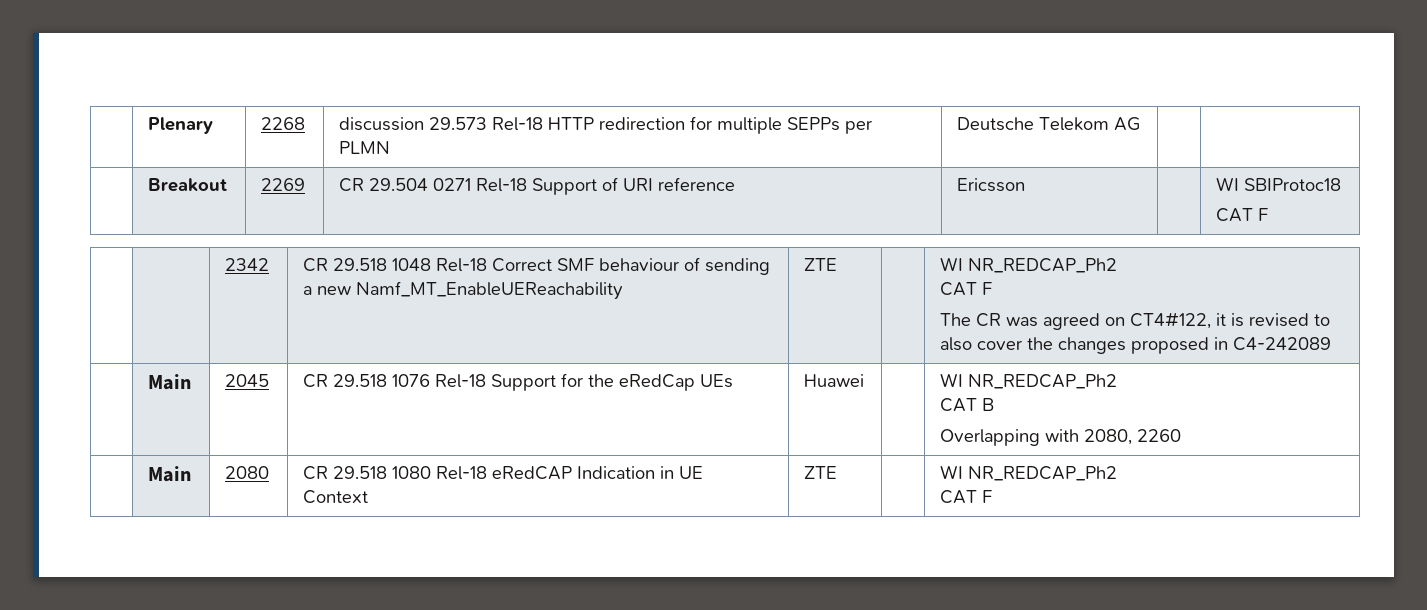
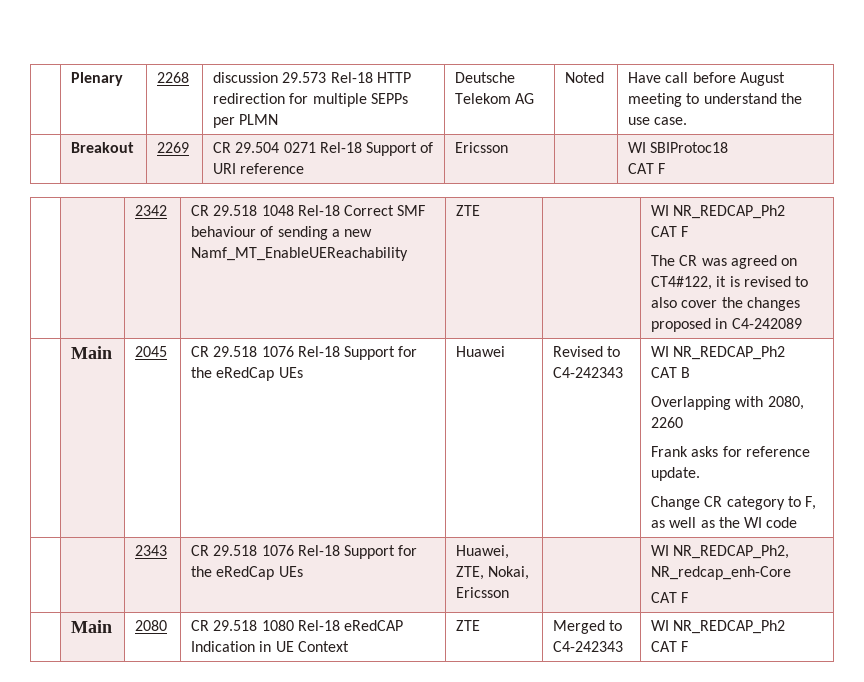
- | Plenary | 2268 | discussion 29.573 Rel-18 HTTP redirection for multiple SEPPs per PLMN | Deutsche Telekom AG | |
+ | Plenary | 2268 | discussion 29.573 Rel-18 HTTP redirection for multiple SEPPs per PLMN | Deutsche Telekom AG | Noted | Have call before August meeting to understand the use case.
- | Main | 2045 | CR 29.518 1076 Rel-18 Support for the eRedCap UEs | Huawei | | WI NR_REDCAP_Ph2
+ | Main | 2045 | CR 29.518 1076 Rel-18 Support for the eRedCap UEs | Huawei | Revised to C4-242343 | WI NR_REDCAP_Ph2
  CAT B
  Overlapping with 2080, 2260
+ Frank asks for reference update.
+ Change CR category to F, as well as the WI code
+ | | 2343 | CR 29.518 1076 Rel-18 Support for the eRedCap UEs | Huawei, ZTE, Nokai, Ericsson | | WI NR_REDCAP_Ph2, NR_redcap_enh-Core
+ CAT F
- | Main | 2080 | CR 29.518 1080 Rel-18 eRedCAP Indication in UE Context | ZTE | | WI NR_REDCAP_Ph2
+ | Main | 2080 | CR 29.518 1080 Rel-18 eRedCAP Indication in UE Context | ZTE | Merged to C4-242343 | WI NR_REDCAP_Ph2

